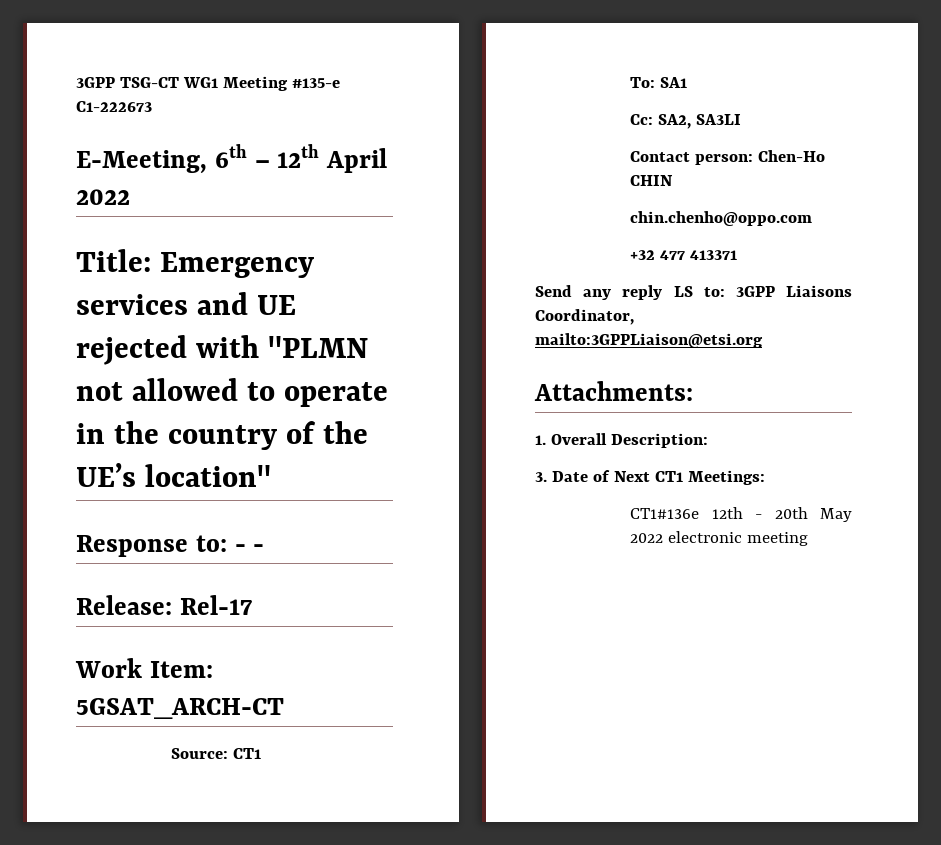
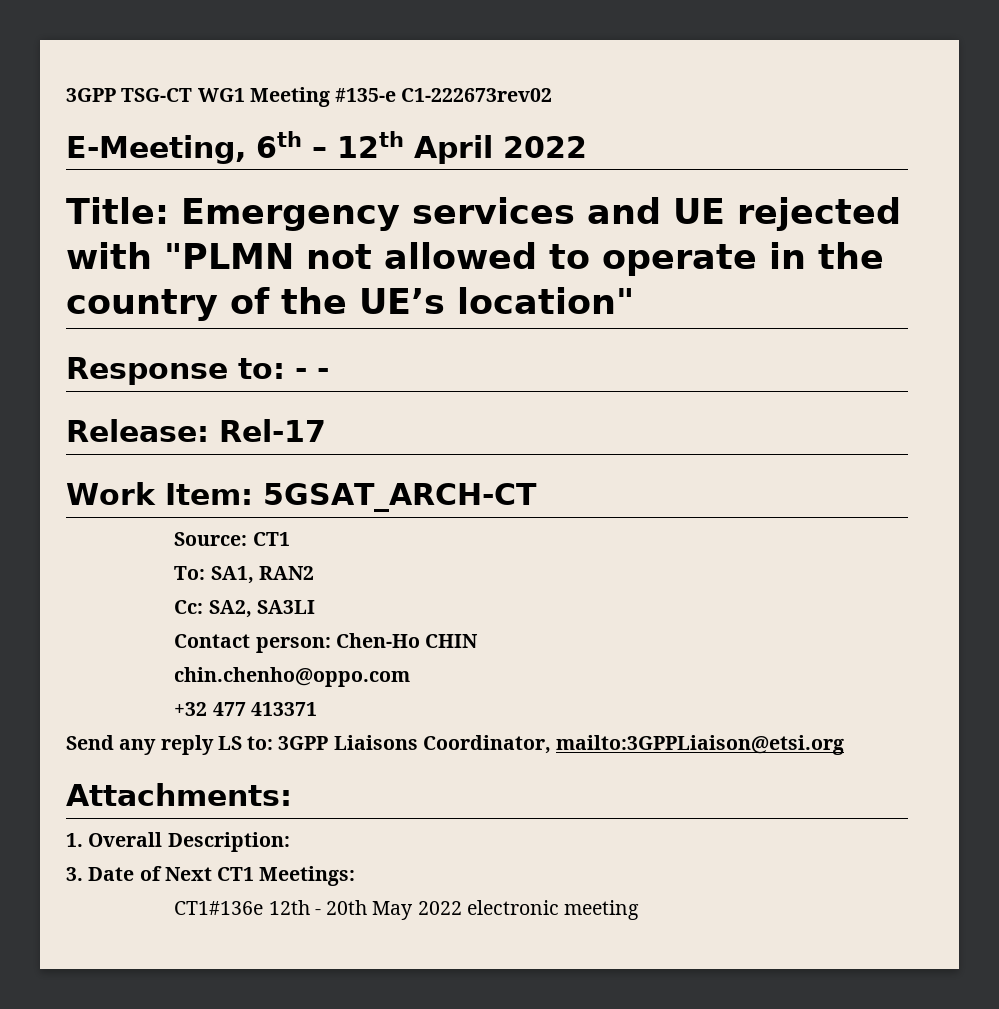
- 3GPP TSG-CT WG1 Meeting #135-e C1-222673
+ 3GPP TSG-CT WG1 Meeting #135-e C1-222673rev02
- To: SA1
+ To: SA1, RAN2

